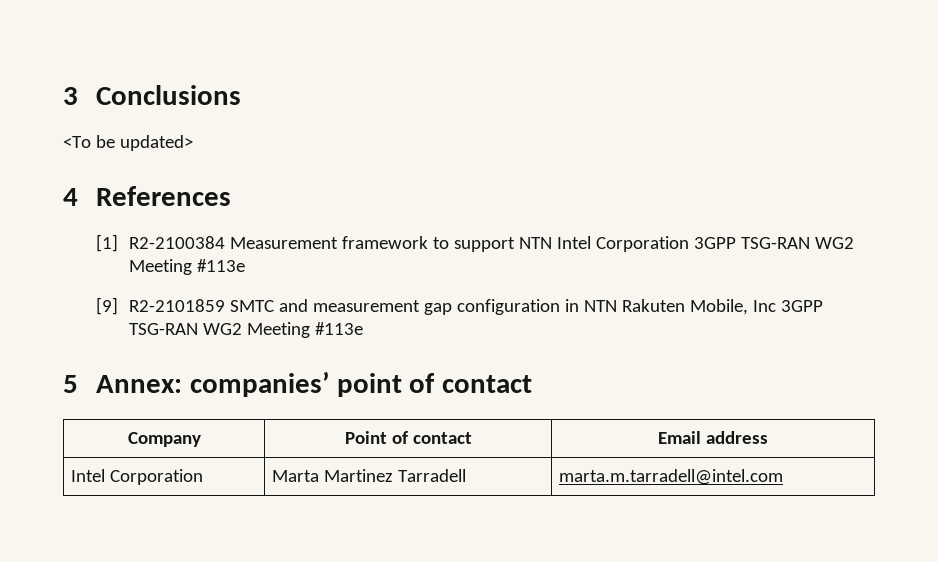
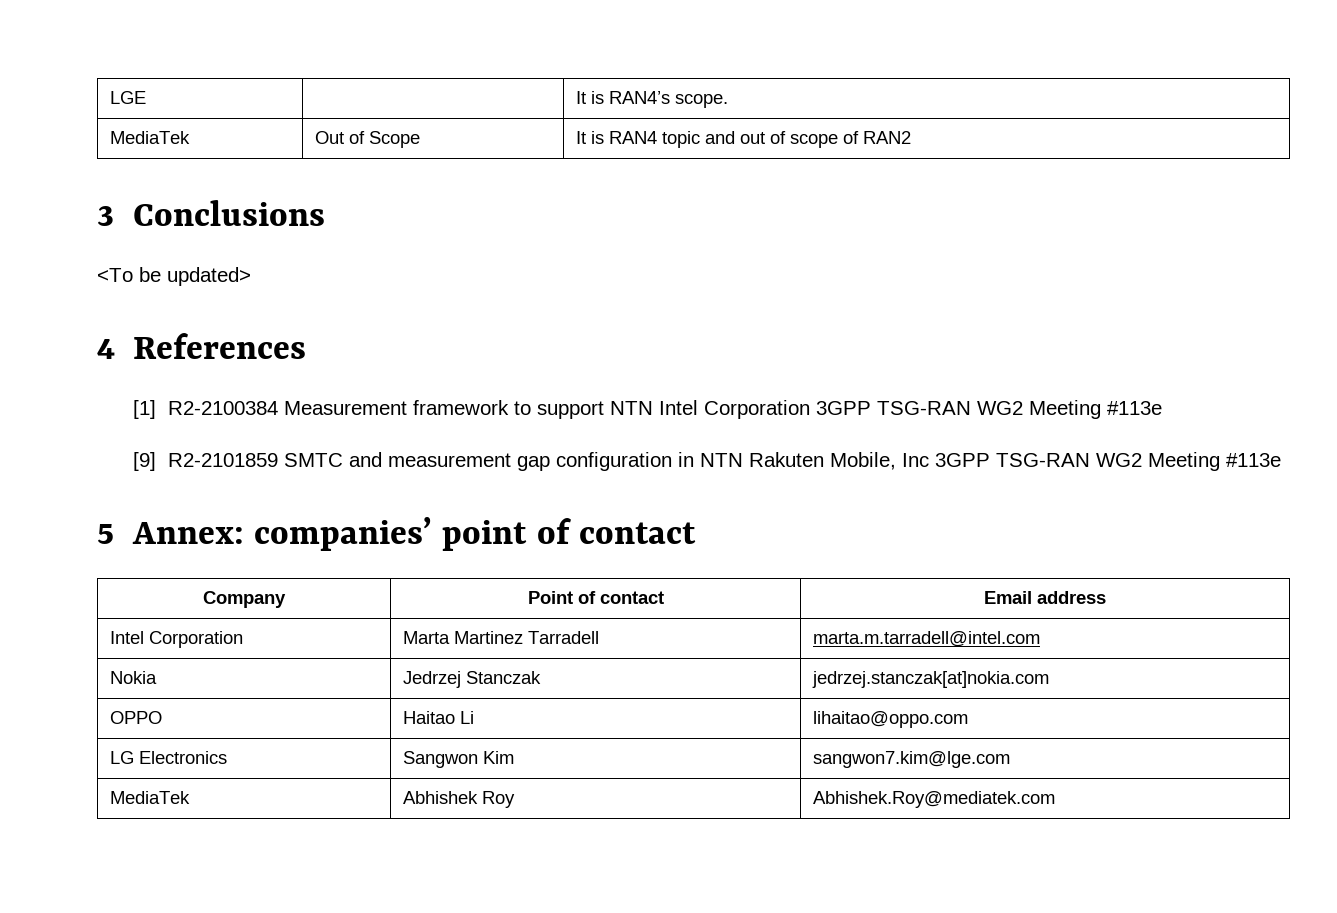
+ LGE | | It is RAN4’s scope.
+ MediaTek | Out of Scope | It is RAN4 topic and out of scope of RAN2
+ Nokia | Jedrzej Stanczak | jedrzej.stanczak[at]nokia.com
+ OPPO | Haitao Li | lihaitao@oppo.com
+ LG Electronics | Sangwon Kim | sangwon7.kim@lge.com
+ MediaTek | Abhishek Roy | Abhishek.Roy@mediatek.com

